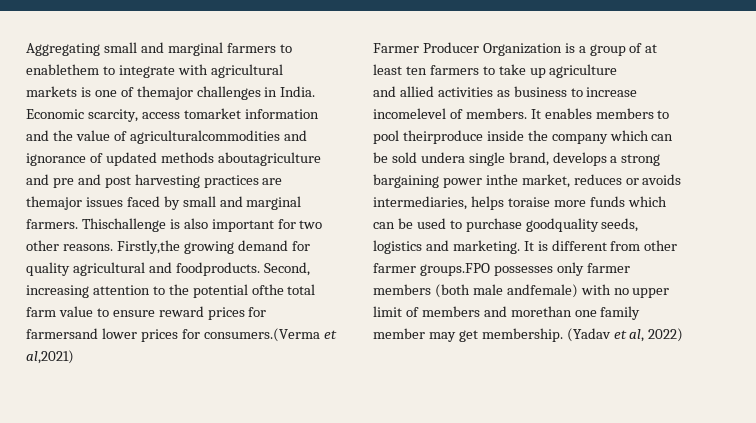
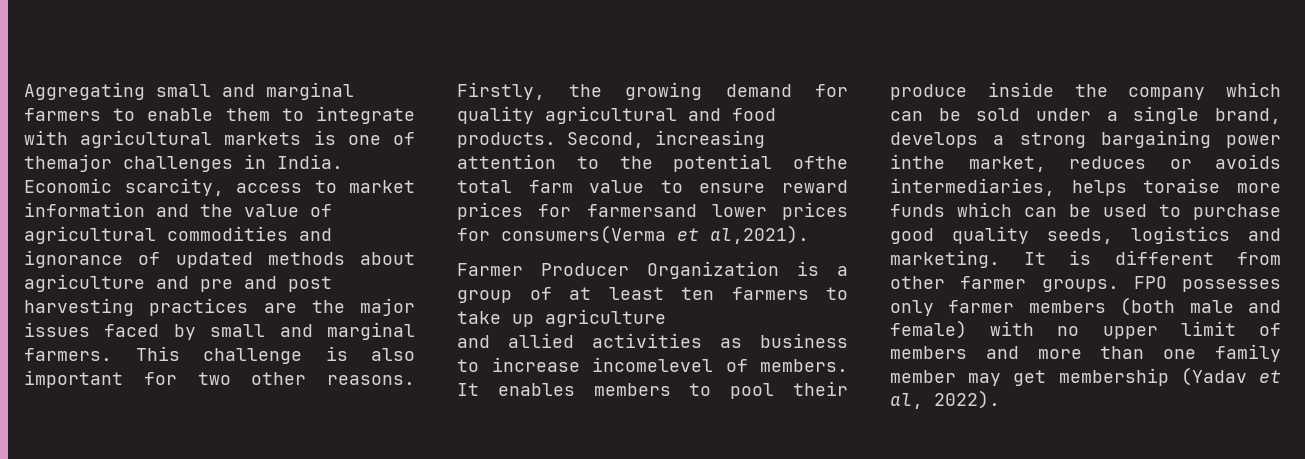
- Aggregating small and marginal farmers to enablethem to integrate with agricultural markets is one of themajor challenges in India.
+ Aggregating small and marginal farmers to enable them to integrate with agricultural markets is one of themajor challenges in India.
- Economic scarcity, access tomarket information and the value of agriculturalcommodities and ignorance of updated methods aboutagriculture and pre and post harvesting practices are themajor issues faced by small and marginal farmers.
+ Economic scarcity, access to market information and the value of agricultural commodities and ignorance of updated methods about agriculture and pre and post harvesting practices are the major issues faced by small and marginal farmers.
- Thischallenge is also important for two other reasons.
+ This challenge is also important for two other reasons.
- Firstly,the growing demand for quality agricultural and foodproducts.
+ Firstly, the growing demand for quality agricultural and food products.
- Second, increasing attention to the potential ofthe total farm value to ensure reward prices for farmersand lower prices for consumers.(Verma et al,2021)
+ Second, increasing attention to the potential ofthe total farm value to ensure reward prices for farmersand lower prices for consumers(Verma et al,2021).
- It enables members to pool theirproduce inside the company which can be sold undera single brand, develops a strong bargaining power inthe market, reduces or avoids intermediaries, helps toraise more funds which can be used to purchase goodquality seeds, logistics and marketing.
+ It enables members to pool their produce inside the company which can be sold under a single brand, develops a strong bargaining power inthe market, reduces or avoids intermediaries, helps toraise more funds which can be used to purchase good quality seeds, logistics and marketing.
- It is different from other farmer groups.FPO possesses only farmer members (both male andfemale) with no upper limit of members and morethan one family member may get membership. (Yadav et al, 2022)
+ It is different from other farmer groups. FPO possesses only farmer members (both male and female) with no upper limit of members and more than one family member may get membership (Yadav et al, 2022).

